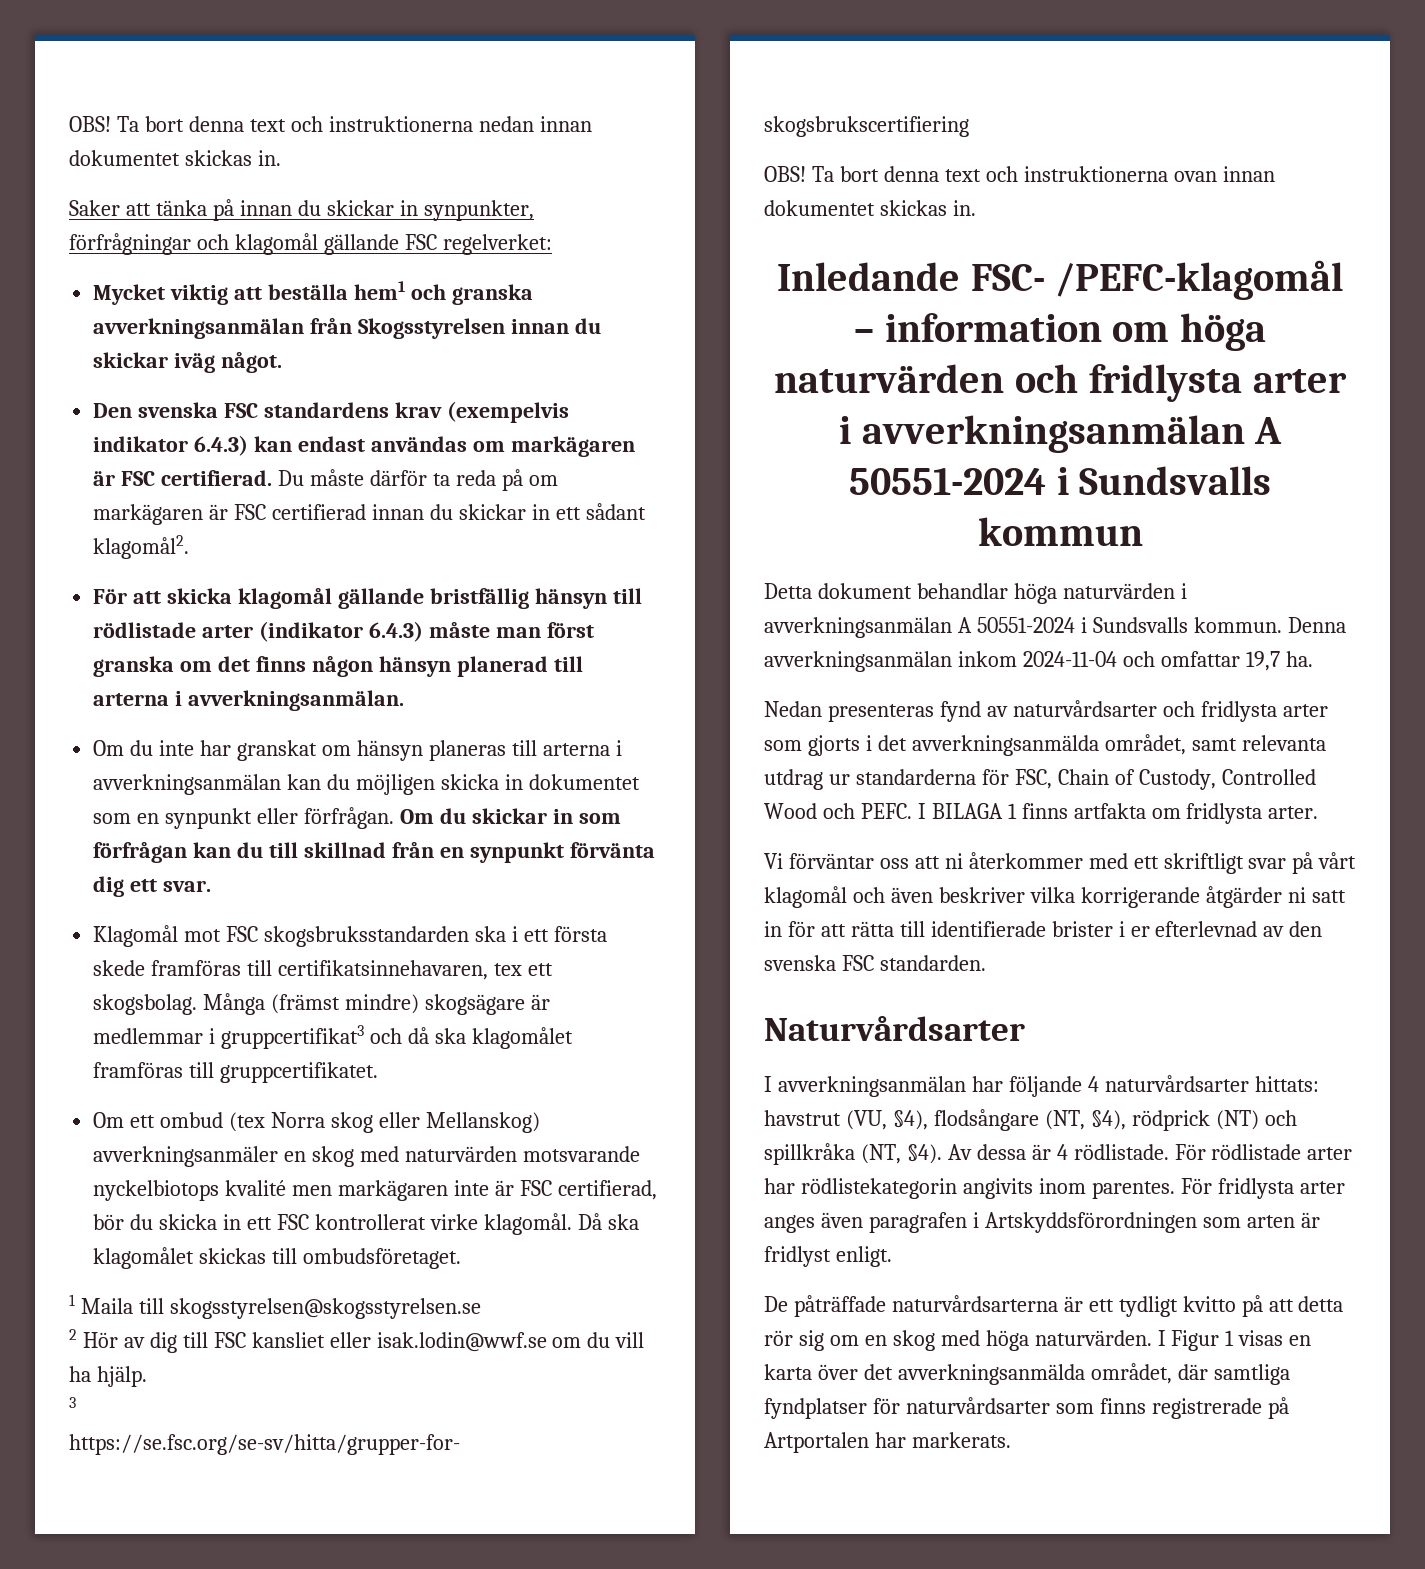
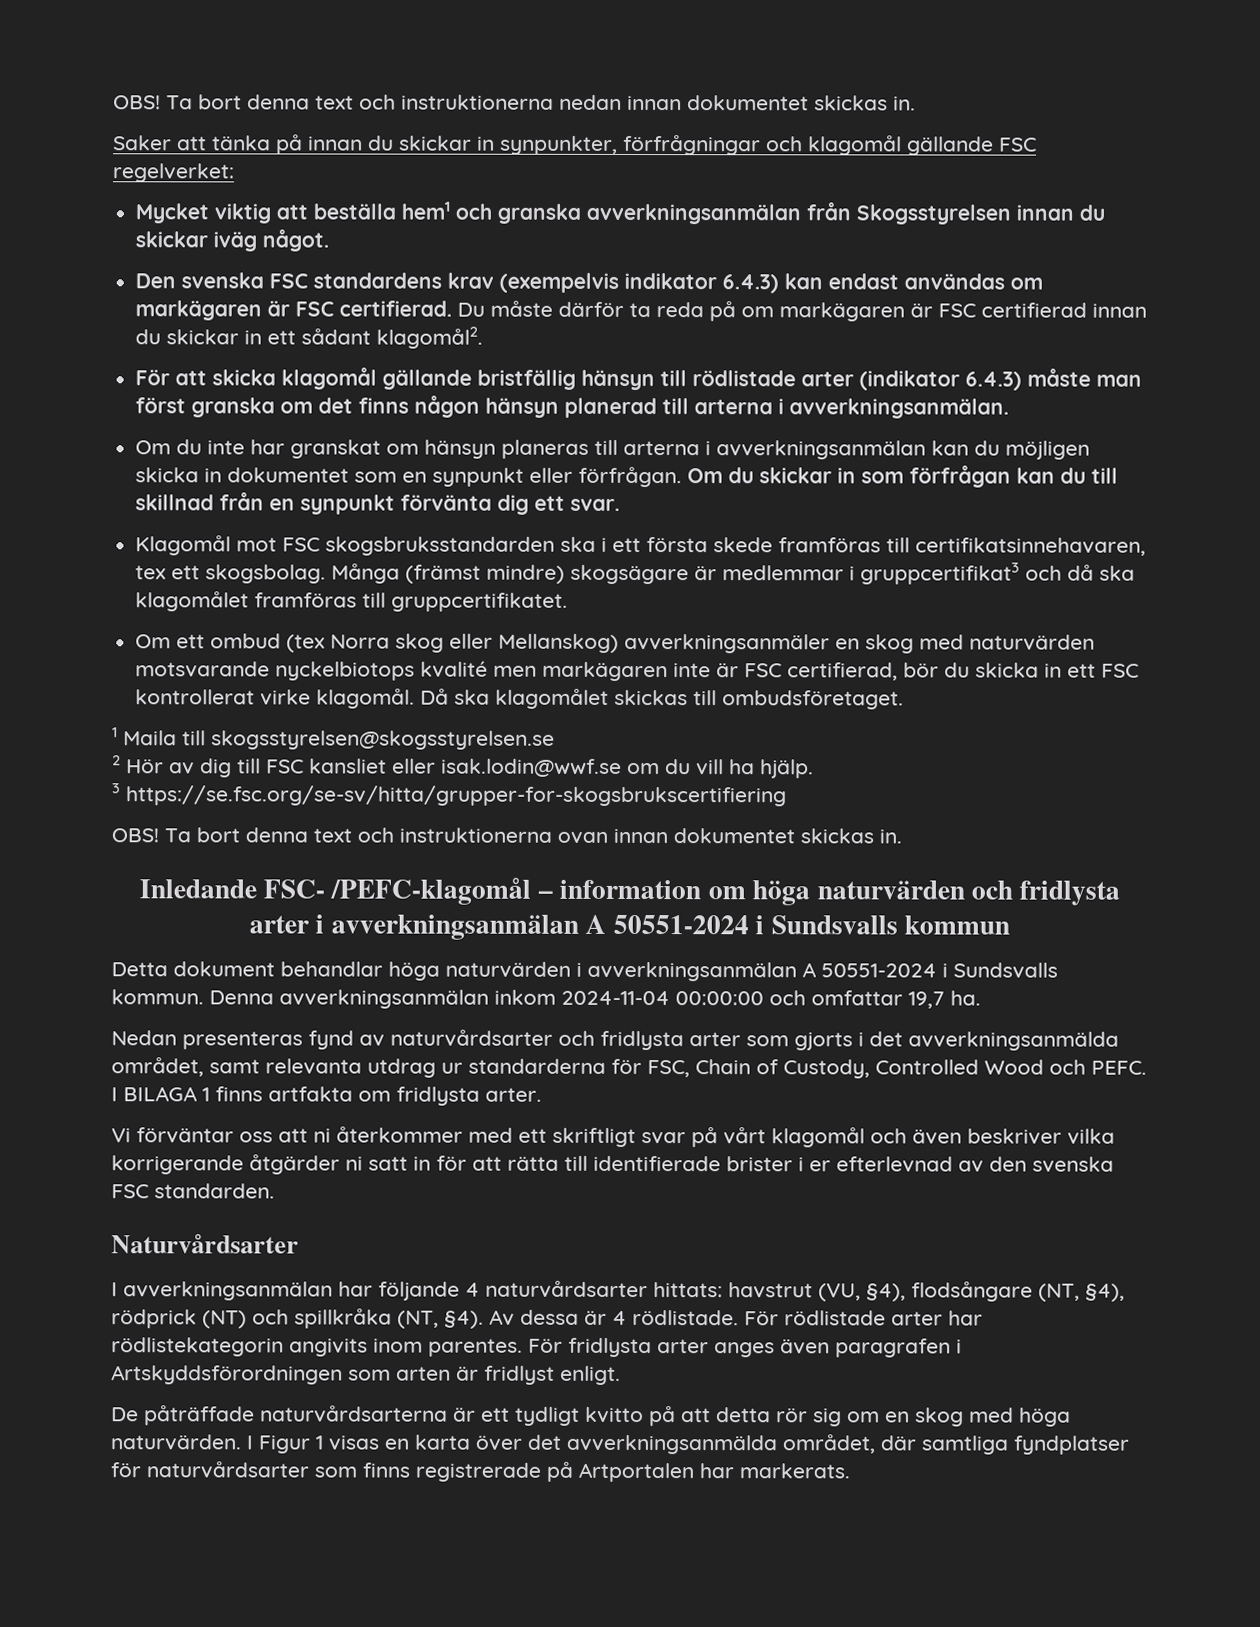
- Denna avverkningsanmälan inkom 2024-11-04 och omfattar 19,7 ha.
+ Denna avverkningsanmälan inkom 2024-11-04 00:00:00 och omfattar 19,7 ha.

